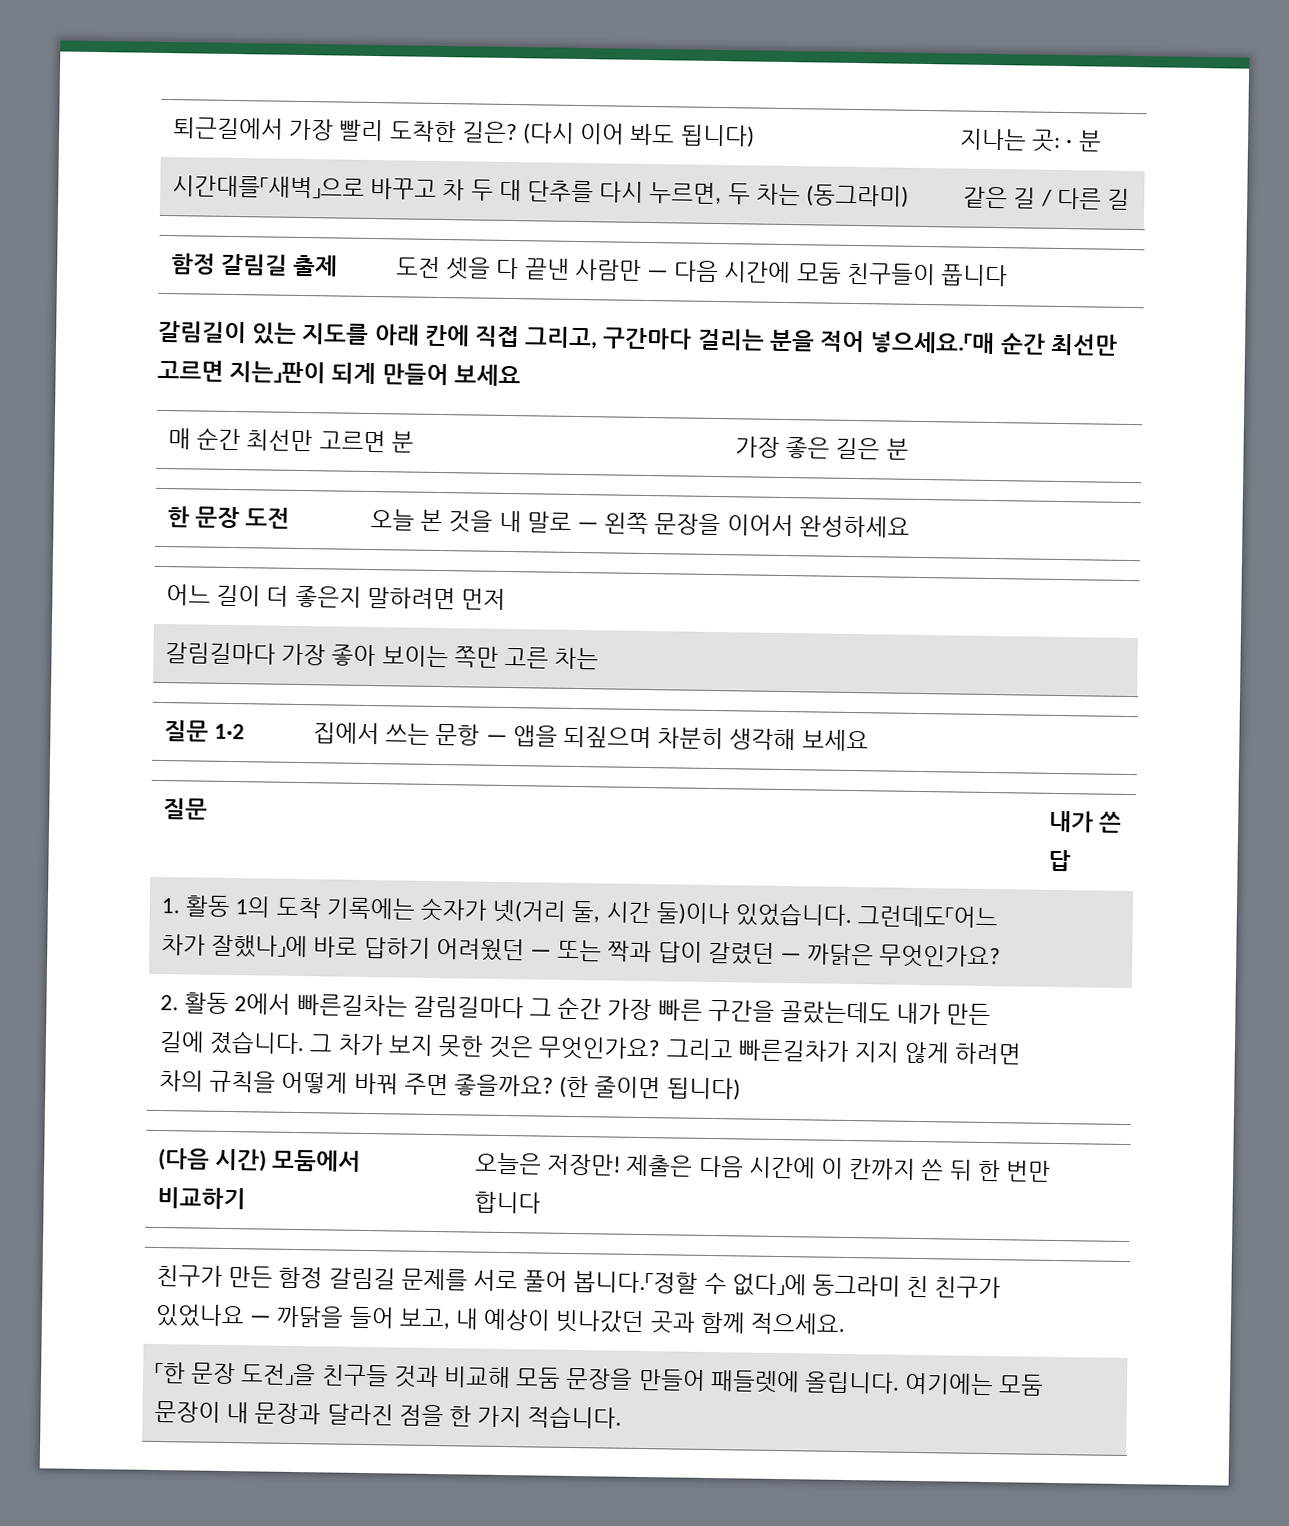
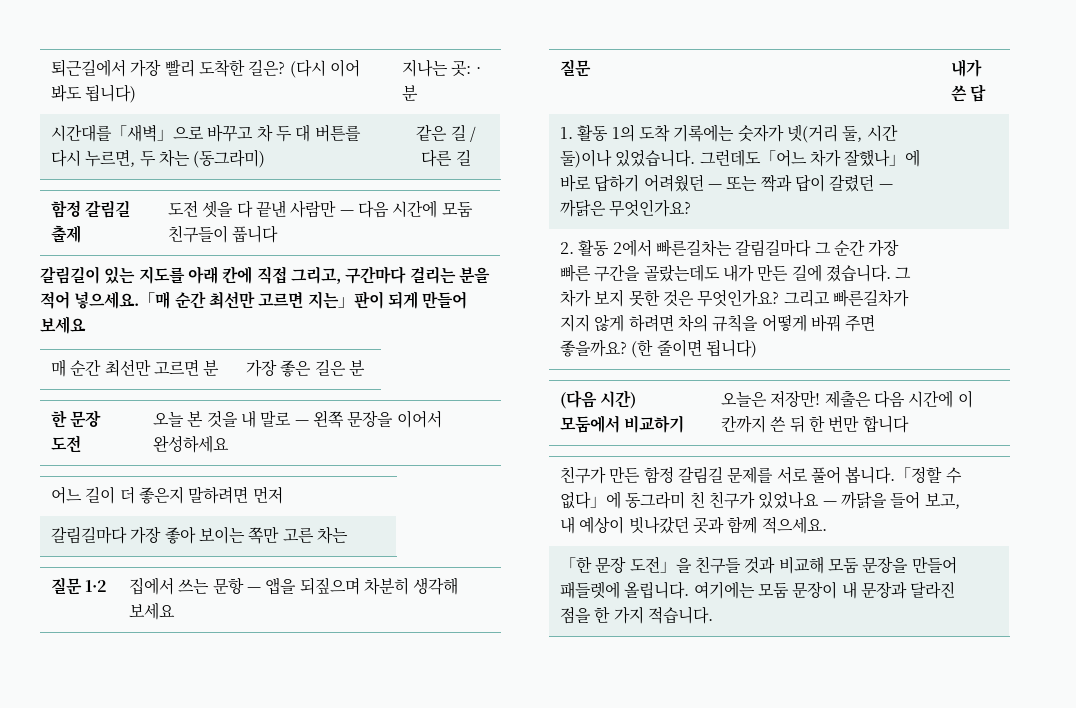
- 시간대를「새벽」으로 바꾸고 차 두 대 단추를 다시 누르면, 두 차는 (동그라미) | 같은 길 / 다른 길
+ 시간대를「새벽」으로 바꾸고 차 두 대 버튼를 다시 누르면, 두 차는 (동그라미) | 같은 길 / 다른 길

